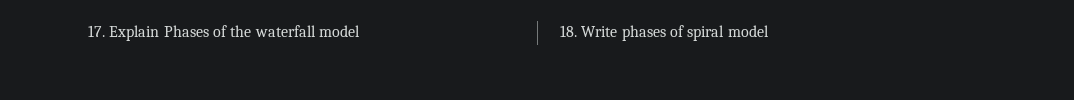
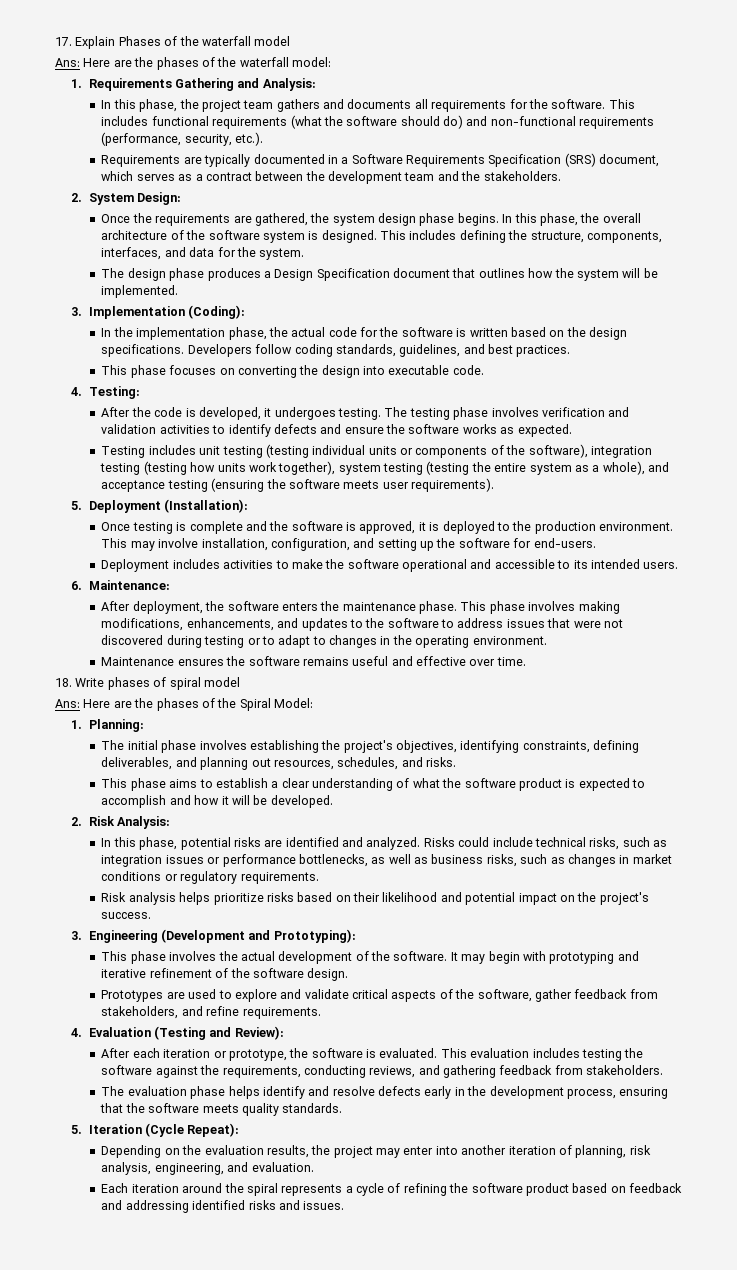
+ Ans: Here are the phases of the waterfall model:
+ 1. Requirements Gathering and Analysis:
+ In this phase, the project team gathers and documents all requirements for the software. This includes functional requirements (what the software should do) and non-functional requirements (performance, security, etc.).
+ Requirements are typically documented in a Software Requirements Specification (SRS) document, which serves as a contract between the development team and the stakeholders.
+ 2. System Design:
+ Once the requirements are gathered, the system design phase begins. In this phase, the overall architecture of the software system is designed. This includes defining the structure, components, interfaces, and data for the system.
+ The design phase produces a Design Specification document that outlines how the system will be implemented.
+ 3. Implementation (Coding):
+ In the implementation phase, the actual code for the software is written based on the design specifications. Developers follow coding standards, guidelines, and best practices.
+ This phase focuses on converting the design into executable code.
+ 4. Testing:
+ After the code is developed, it undergoes testing. The testing phase involves verification and validation activities to identify defects and ensure the software works as expected.
+ Testing includes unit testing (testing individual units or components of the software), integration testing (testing how units work together), system testing (testing the entire system as a whole), and acceptance testing (ensuring the software meets user requirements).
+ 5. Deployment (Installation):
+ Once testing is complete and the software is approved, it is deployed to the production environment. This may involve installation, configuration, and setting up the software for end-users.
+ Deployment includes activities to make the software operational and accessible to its intended users.
+ 6. Maintenance:
+ After deployment, the software enters the maintenance phase. This phase involves making modifications, enhancements, and updates to the software to address issues that were not discovered during testing or to adapt to changes in the operating environment.
+ Maintenance ensures the software remains useful and effective over time.
+ Ans: Here are the phases of the Spiral Model:
+ 1. Planning:
+ The initial phase involves establishing the project's objectives, identifying constraints, defining deliverables, and planning out resources, schedules, and risks.
+ This phase aims to establish a clear understanding of what the software product is expected to accomplish and how it will be developed.
+ 2. Risk Analysis:
+ In this phase, potential risks are identified and analyzed. Risks could include technical risks, such as integration issues or performance bottlenecks, as well as business risks, such as changes in market conditions or regulatory requirements.
+ Risk analysis helps prioritize risks based on their likelihood and potential impact on the project's success.
+ 3. Engineering (Development and Prototyping):
+ This phase involves the actual development of the software. It may begin with prototyping and iterative refinement of the software design.
+ Prototypes are used to explore and validate critical aspects of the software, gather feedback from stakeholders, and refine requirements.
+ 4. Evaluation (Testing and Review):
+ After each iteration or prototype, the software is evaluated. This evaluation includes testing the software against the requirements, conducting reviews, and gathering feedback from stakeholders.
+ The evaluation phase helps identify and resolve defects early in the development process, ensuring that the software meets quality standards.
+ 5. Iteration (Cycle Repeat):
+ Depending on the evaluation results, the project may enter into another iteration of planning, risk analysis, engineering, and evaluation.
+ Each iteration around the spiral represents a cycle of refining the software product based on feedback and addressing identified risks and issues.

